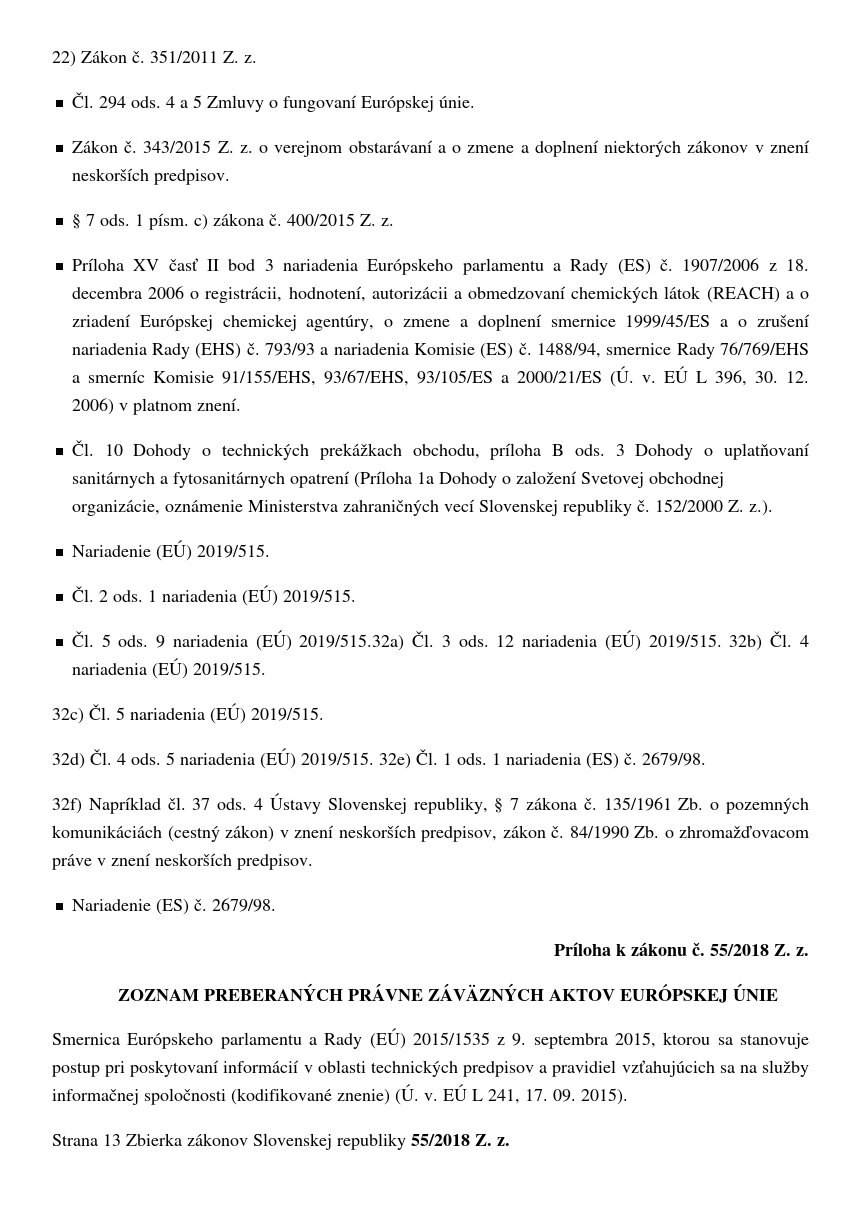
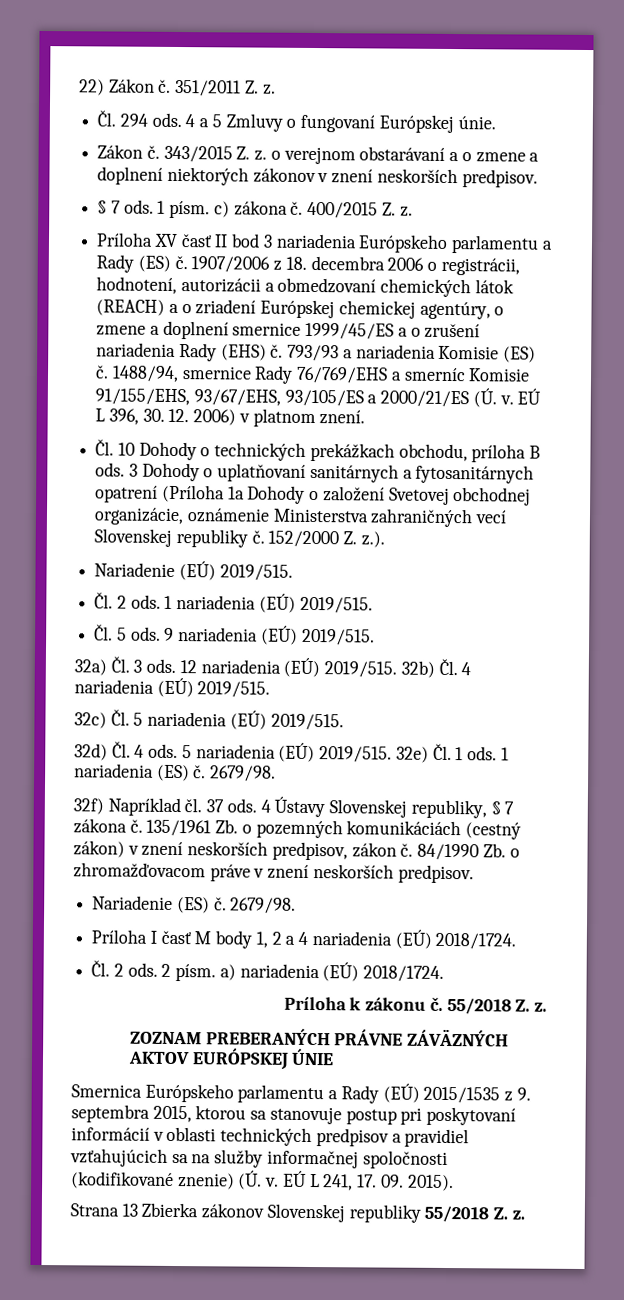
- 9 nariadenia (EÚ) 2019/515.32a) Čl. 3 ods.
+ 9 nariadenia (EÚ) 2019/515.
+ 32a) Čl. 3 ods.
+ Príloha I časť M body 1, 2 a 4 nariadenia (EÚ) 2018/1724.
+ Čl. 2 ods. 2 písm. a) nariadenia (EÚ) 2018/1724.

